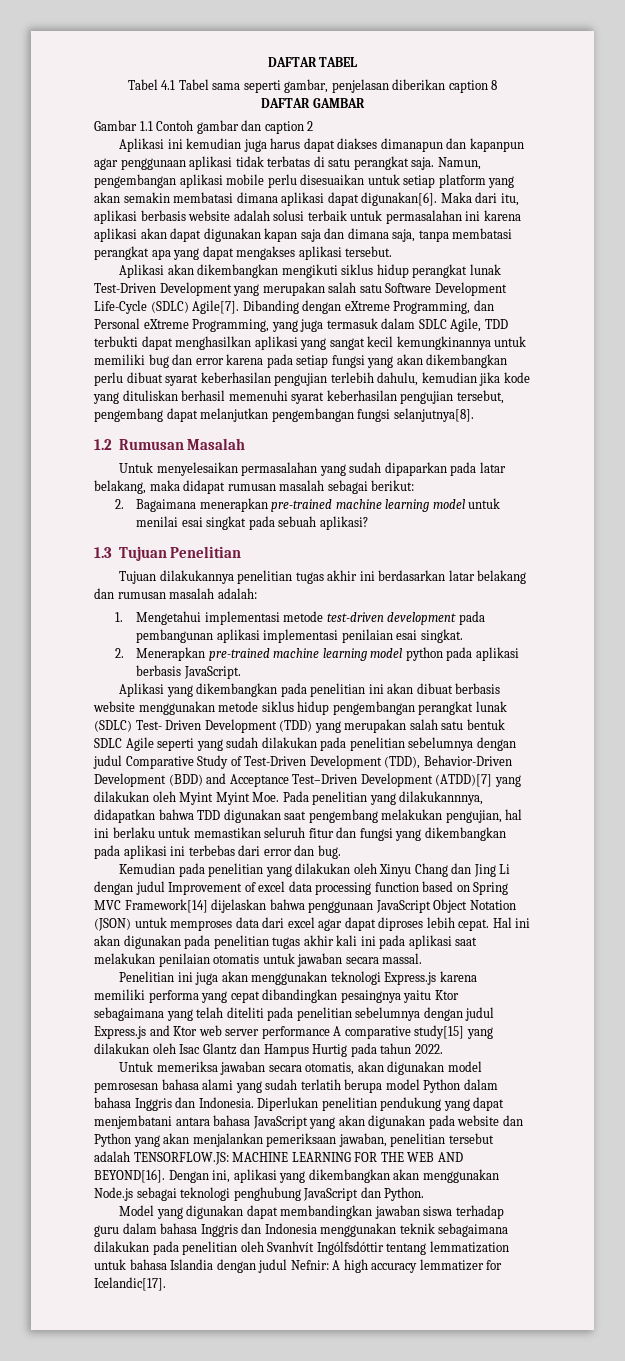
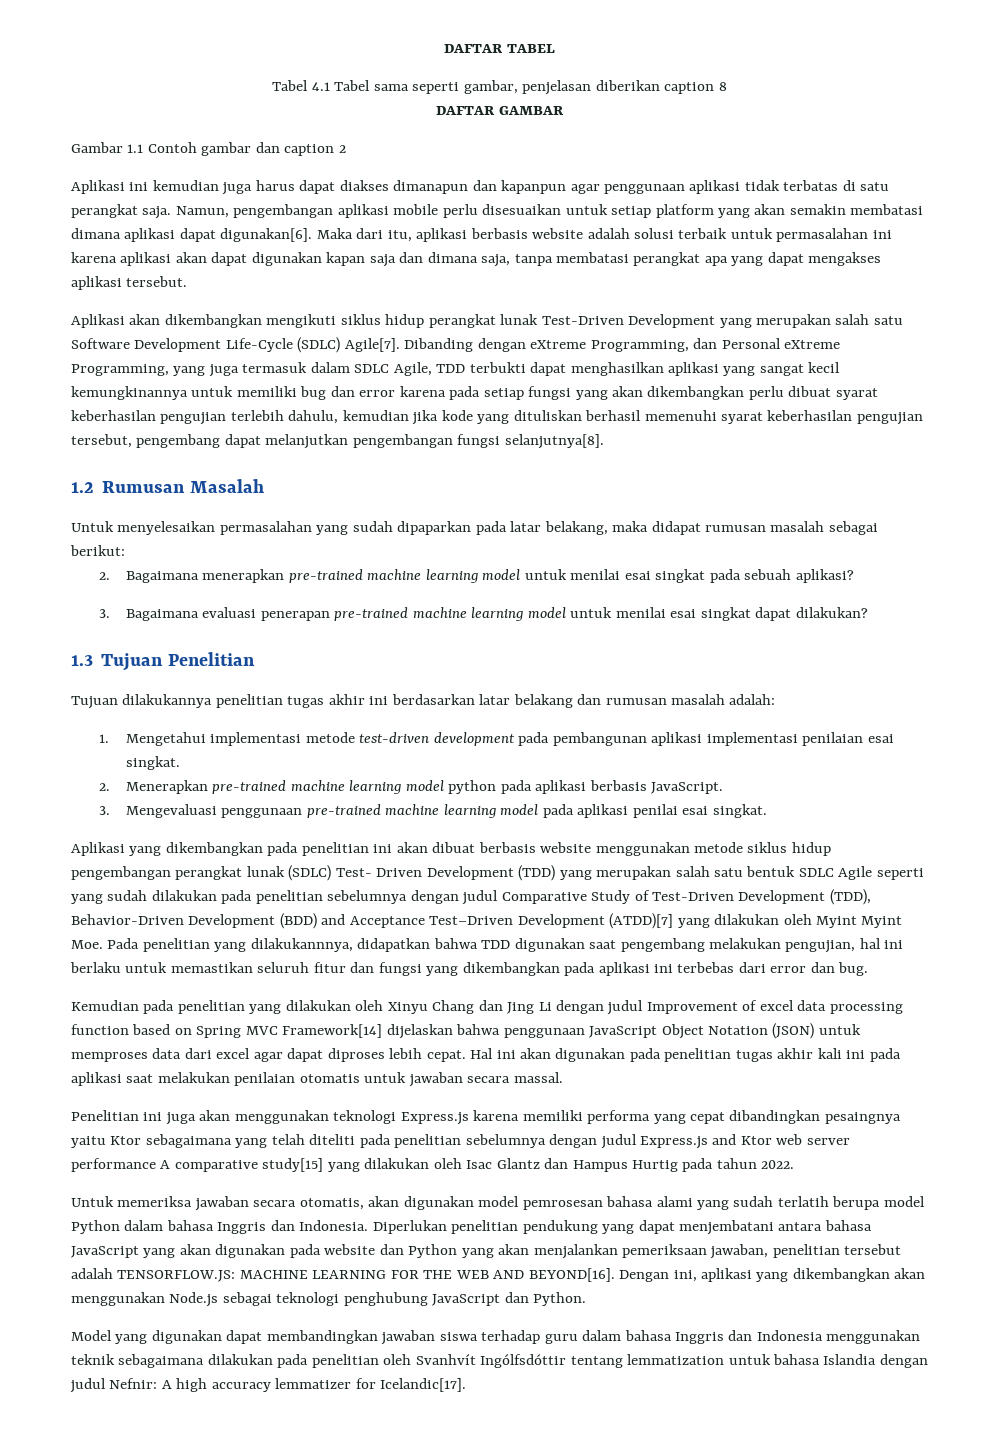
+ 3. Bagaimana evaluasi penerapan pre-trained machine learning model untuk menilai esai singkat dapat dilakukan?
+ 3. Mengevaluasi penggunaan pre-trained machine learning model pada aplikasi penilai esai singkat.

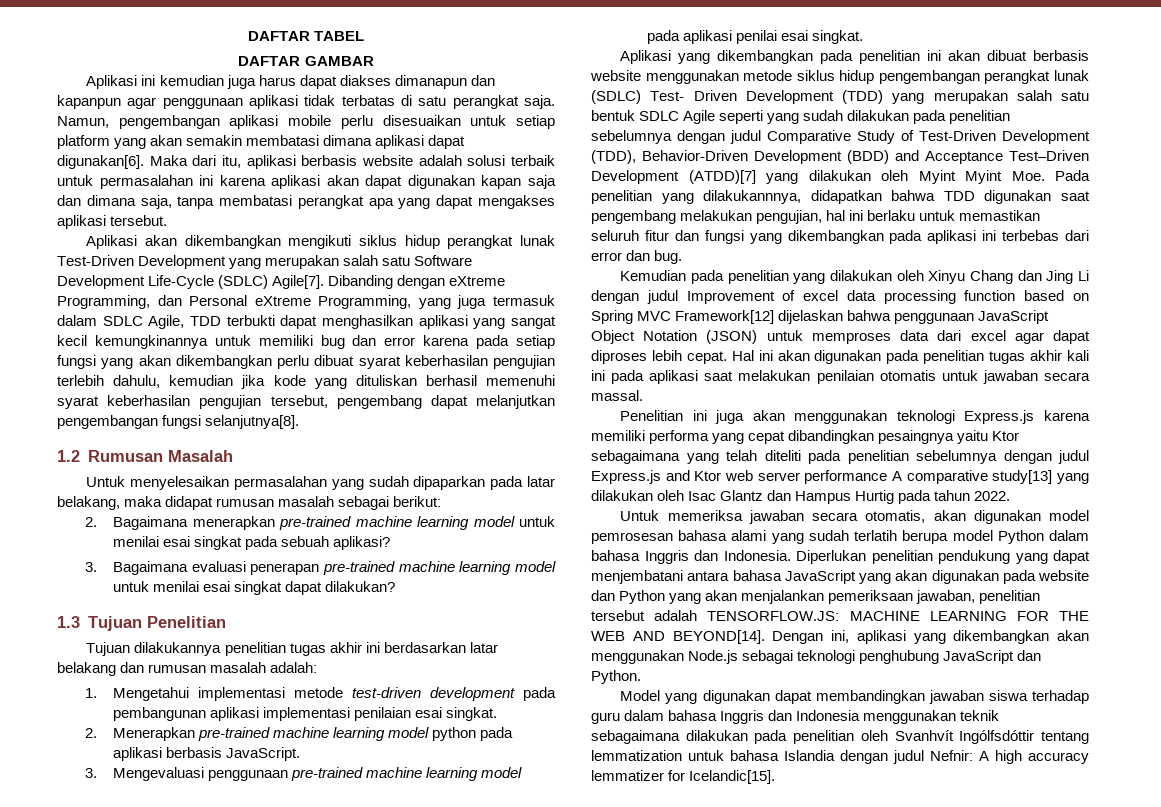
- Tabel 4.1 Tabel sama seperti gambar, penjelasan diberikan caption 8
  DAFTAR GAMBAR
- Gambar 1.1 Contoh gambar dan caption 2
- Kemudian pada penelitian yang dilakukan oleh Xinyu Chang dan Jing Li dengan judul Improvement of excel data processing function based on Spring MVC Framework[14] dijelaskan bahwa penggunaan JavaScript Object Notation (JSON) untuk memproses data dari excel agar dapat diproses lebih cepat.
+ Kemudian pada penelitian yang dilakukan oleh Xinyu Chang dan Jing Li dengan judul Improvement of excel data processing function based on Spring MVC Framework[12] dijelaskan bahwa penggunaan JavaScript Object Notation (JSON) untuk memproses data dari excel agar dapat diproses lebih cepat.
- Penelitian ini juga akan menggunakan teknologi Express.js karena memiliki performa yang cepat dibandingkan pesaingnya yaitu Ktor sebagaimana yang telah diteliti pada penelitian sebelumnya dengan judul Express.js and Ktor web server performance A comparative study[15] yang dilakukan oleh Isac Glantz dan Hampus Hurtig pada tahun 2022.
+ Penelitian ini juga akan menggunakan teknologi Express.js karena memiliki performa yang cepat dibandingkan pesaingnya yaitu Ktor sebagaimana yang telah diteliti pada penelitian sebelumnya dengan judul Express.js and Ktor web server performance A comparative study[13] yang dilakukan oleh Isac Glantz dan Hampus Hurtig pada tahun 2022.
- Diperlukan penelitian pendukung yang dapat menjembatani antara bahasa JavaScript yang akan digunakan pada website dan Python yang akan menjalankan pemeriksaan jawaban, penelitian tersebut adalah TENSORFLOW.JS: MACHINE LEARNING FOR THE WEB AND BEYOND[16].
+ Diperlukan penelitian pendukung yang dapat menjembatani antara bahasa JavaScript yang akan digunakan pada website dan Python yang akan menjalankan pemeriksaan jawaban, penelitian tersebut adalah TENSORFLOW.JS: MACHINE LEARNING FOR THE WEB AND BEYOND[14].
- Model yang digunakan dapat membandingkan jawaban siswa terhadap guru dalam bahasa Inggris dan Indonesia menggunakan teknik sebagaimana dilakukan pada penelitian oleh Svanhvít Ingólfsdóttir tentang lemmatization untuk bahasa Islandia dengan judul Nefnir: A high accuracy lemmatizer for Icelandic[17].
+ Model yang digunakan dapat membandingkan jawaban siswa terhadap guru dalam bahasa Inggris dan Indonesia menggunakan teknik sebagaimana dilakukan pada penelitian oleh Svanhvít Ingólfsdóttir tentang lemmatization untuk bahasa Islandia dengan judul Nefnir: A high accuracy lemmatizer for Icelandic[15].

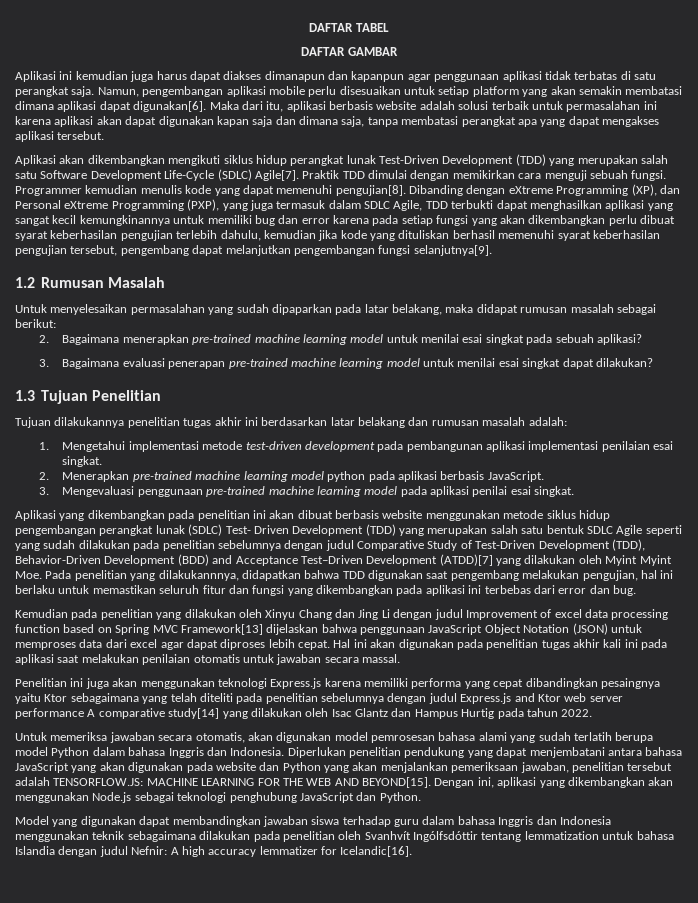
- Aplikasi akan dikembangkan mengikuti siklus hidup perangkat lunak Test-Driven Development yang merupakan salah satu Software Development Life-Cycle (SDLC) Agile[7].
+ Aplikasi akan dikembangkan mengikuti siklus hidup perangkat lunak Test-Driven Development (TDD) yang merupakan salah satu Software Development Life-Cycle (SDLC) Agile[7].
+ Praktik TDD dimulai dengan memikirkan cara menguji sebuah fungsi. Programmer kemudian menulis kode yang dapat memenuhi pengujian[8].
- Dibanding dengan eXtreme Programming, dan Personal eXtreme Programming, yang juga termasuk dalam SDLC Agile, TDD terbukti dapat menghasilkan aplikasi yang sangat kecil kemungkinannya untuk memiliki bug dan error karena pada setiap fungsi yang akan dikembangkan perlu dibuat syarat keberhasilan pengujian terlebih dahulu, kemudian jika kode yang dituliskan berhasil memenuhi syarat keberhasilan pengujian tersebut, pengembang dapat melanjutkan pengembangan fungsi selanjutnya[8].
+ Dibanding dengan eXtreme Programming (XP), dan Personal eXtreme Programming (PXP), yang juga termasuk dalam SDLC Agile, TDD terbukti dapat menghasilkan aplikasi yang sangat kecil kemungkinannya untuk memiliki bug dan error karena pada setiap fungsi yang akan dikembangkan perlu dibuat syarat keberhasilan pengujian terlebih dahulu, kemudian jika kode yang dituliskan berhasil memenuhi syarat keberhasilan pengujian tersebut, pengembang dapat melanjutkan pengembangan fungsi selanjutnya[9].
- Kemudian pada penelitian yang dilakukan oleh Xinyu Chang dan Jing Li dengan judul Improvement of excel data processing function based on Spring MVC Framework[12] dijelaskan bahwa penggunaan JavaScript Object Notation (JSON) untuk memproses data dari excel agar dapat diproses lebih cepat.
+ Kemudian pada penelitian yang dilakukan oleh Xinyu Chang dan Jing Li dengan judul Improvement of excel data processing function based on Spring MVC Framework[13] dijelaskan bahwa penggunaan JavaScript Object Notation (JSON) untuk memproses data dari excel agar dapat diproses lebih cepat.
- Penelitian ini juga akan menggunakan teknologi Express.js karena memiliki performa yang cepat dibandingkan pesaingnya yaitu Ktor sebagaimana yang telah diteliti pada penelitian sebelumnya dengan judul Express.js and Ktor web server performance A comparative study[13] yang dilakukan oleh Isac Glantz dan Hampus Hurtig pada tahun 2022.
+ Penelitian ini juga akan menggunakan teknologi Express.js karena memiliki performa yang cepat dibandingkan pesaingnya yaitu Ktor sebagaimana yang telah diteliti pada penelitian sebelumnya dengan judul Express.js and Ktor web server performance A comparative study[14] yang dilakukan oleh Isac Glantz dan Hampus Hurtig pada tahun 2022.
- Diperlukan penelitian pendukung yang dapat menjembatani antara bahasa JavaScript yang akan digunakan pada website dan Python yang akan menjalankan pemeriksaan jawaban, penelitian tersebut adalah TENSORFLOW.JS: MACHINE LEARNING FOR THE WEB AND BEYOND[14].
+ Diperlukan penelitian pendukung yang dapat menjembatani antara bahasa JavaScript yang akan digunakan pada website dan Python yang akan menjalankan pemeriksaan jawaban, penelitian tersebut adalah TENSORFLOW.JS: MACHINE LEARNING FOR THE WEB AND BEYOND[15].
- Model yang digunakan dapat membandingkan jawaban siswa terhadap guru dalam bahasa Inggris dan Indonesia menggunakan teknik sebagaimana dilakukan pada penelitian oleh Svanhvít Ingólfsdóttir tentang lemmatization untuk bahasa Islandia dengan judul Nefnir: A high accuracy lemmatizer for Icelandic[15].
+ Model yang digunakan dapat membandingkan jawaban siswa terhadap guru dalam bahasa Inggris dan Indonesia menggunakan teknik sebagaimana dilakukan pada penelitian oleh Svanhvít Ingólfsdóttir tentang lemmatization untuk bahasa Islandia dengan judul Nefnir: A high accuracy lemmatizer for Icelandic[16].

